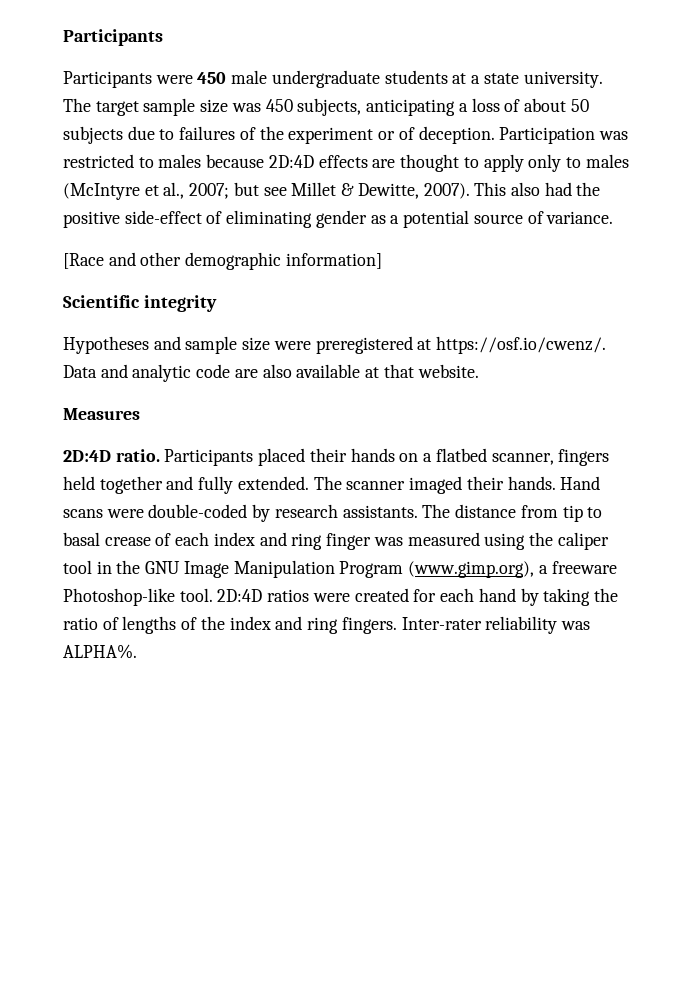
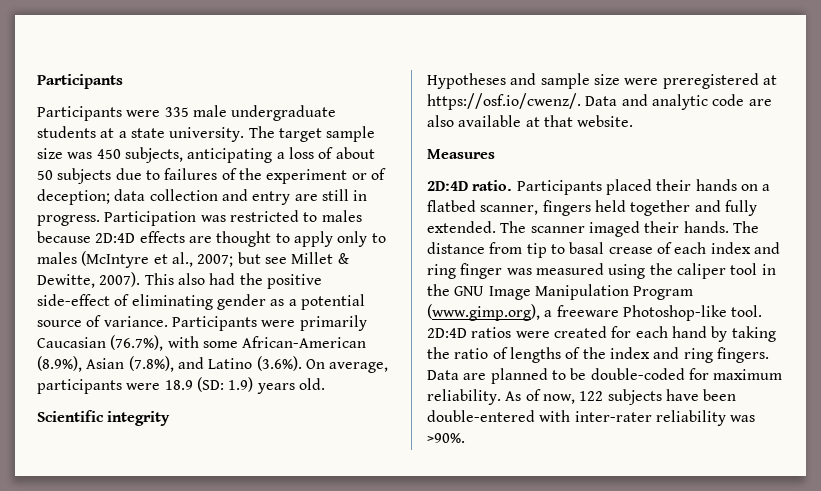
- Participants were 450 male undergraduate students at a state university.
+ Participants were 335 male undergraduate students at a state university.
- The target sample size was 450 subjects, anticipating a loss of about 50 subjects due to failures of the experiment or of deception.
+ The target sample size was 450 subjects, anticipating a loss of about 50 subjects due to failures of the experiment or of deception; data collection and entry are still in progress.
- This also had the positive side-effect of eliminating gender as a potential source of variance.
- [Race and other demographic information]
+ This also had the positive side-effect of eliminating gender as a potential source of variance. Participants were primarily Caucasian (76.7%), with some African-American (8.9%), Asian (7.8%), and Latino (3.6%). On average, participants were 18.9 (SD: 1.9) years old.
- Hand scans were double-coded by research assistants.
- Inter-rater reliability was ALPHA%.
+ Data are planned to be double-coded for maximum reliability. As of now, 122 subjects have been double-entered with inter-rater reliability was >90%.

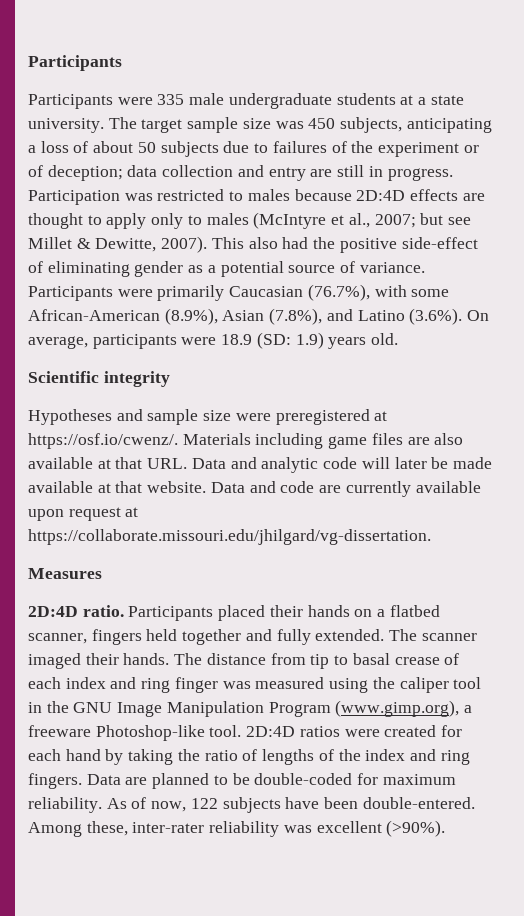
- Hypotheses and sample size were preregistered at https://osf.io/cwenz/. Data and analytic code are also available at that website.
+ Hypotheses and sample size were preregistered at https://osf.io/cwenz/. Materials including game files are also available at that URL. Data and analytic code will later be made available at that website. Data and code are currently available upon request at https://collaborate.missouri.edu/jhilgard/vg-dissertation.
- As of now, 122 subjects have been double-entered with inter-rater reliability was >90%.
+ As of now, 122 subjects have been double-entered. Among these, inter-rater reliability was excellent (>90%).

